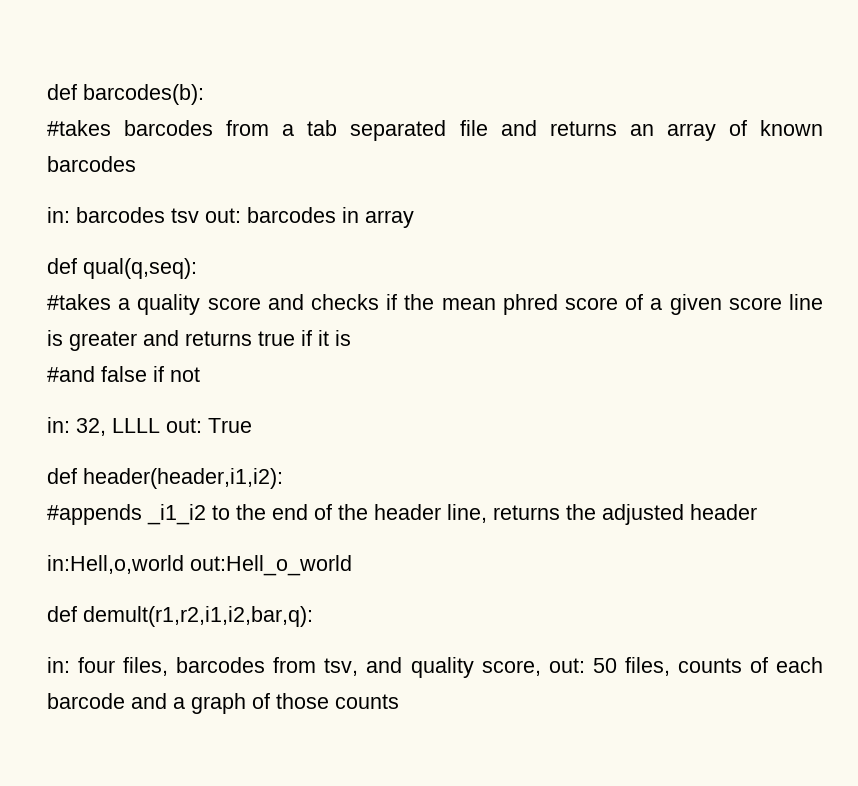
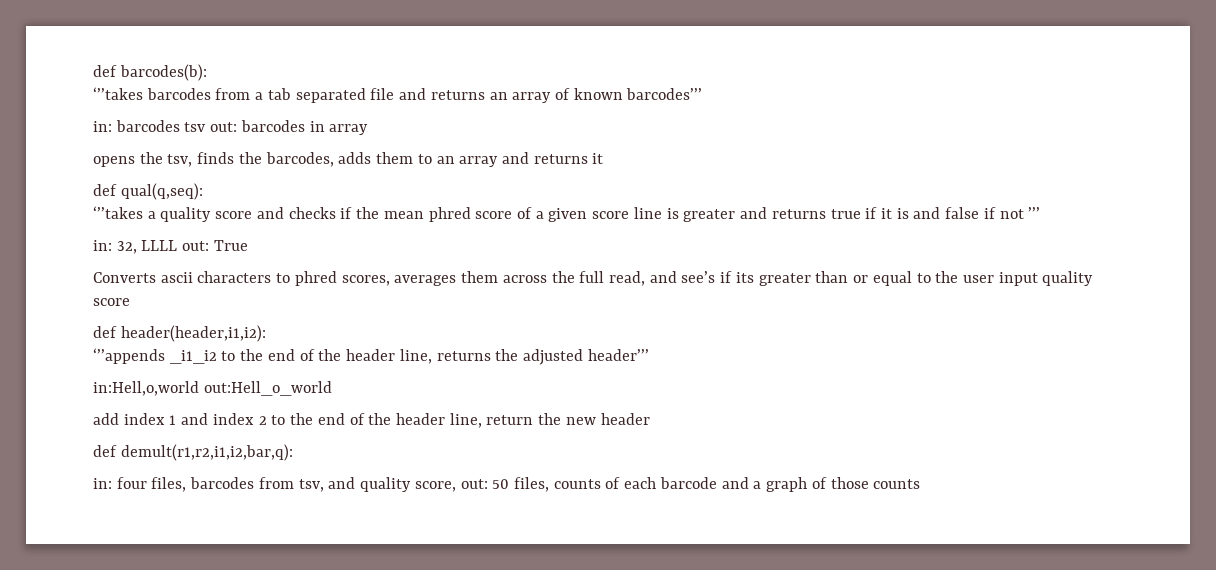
- #takes barcodes from a tab separated file and returns an array of known barcodes
+ ‘’’takes barcodes from a tab separated file and returns an array of known barcodes’’’
+ opens the tsv, finds the barcodes, adds them to an array and returns it
- #takes a quality score and checks if the mean phred score of a given score line is greater and returns true if it is
- #and false if not
+ ‘’’takes a quality score and checks if the mean phred score of a given score line is greater and returns true if it is and false if not ’’’
+ Converts ascii characters to phred scores, averages them across the full read, and see’s if its greater than or equal to the user input quality score
- #appends _i1_i2 to the end of the header line, returns the adjusted header
+ ‘’’appends _i1_i2 to the end of the header line, returns the adjusted header’’’
+ add index 1 and index 2 to the end of the header line, return the new header

